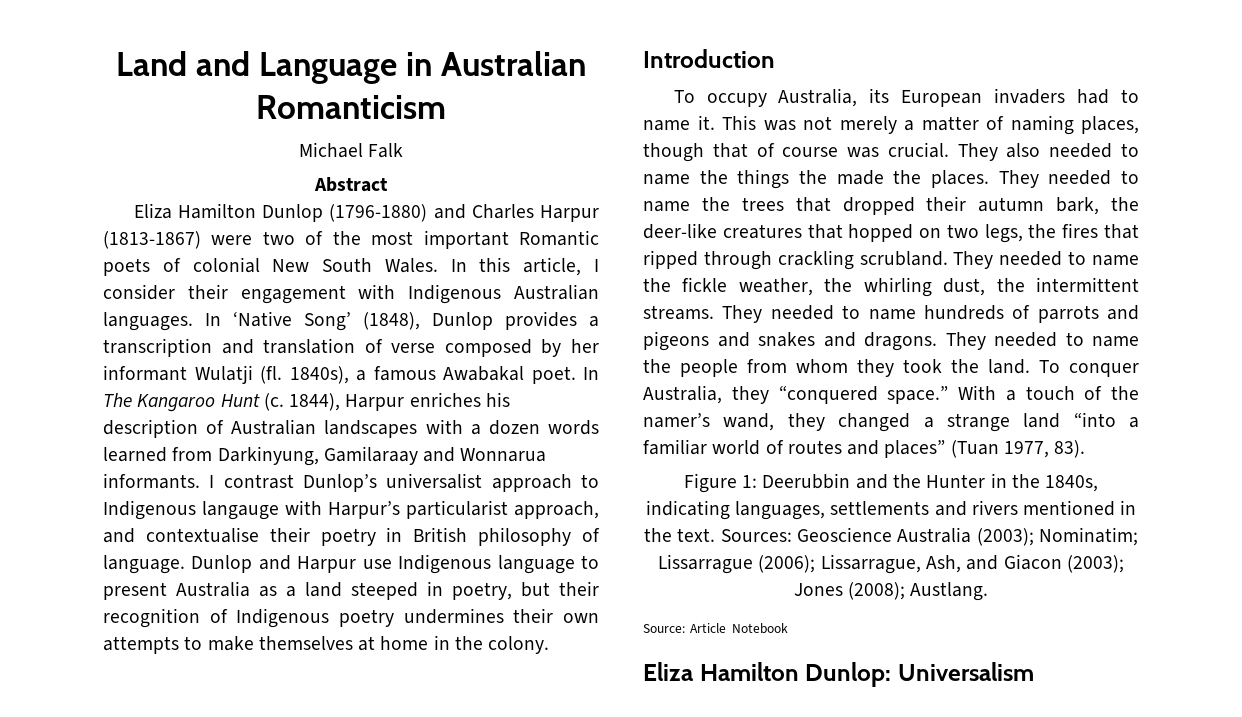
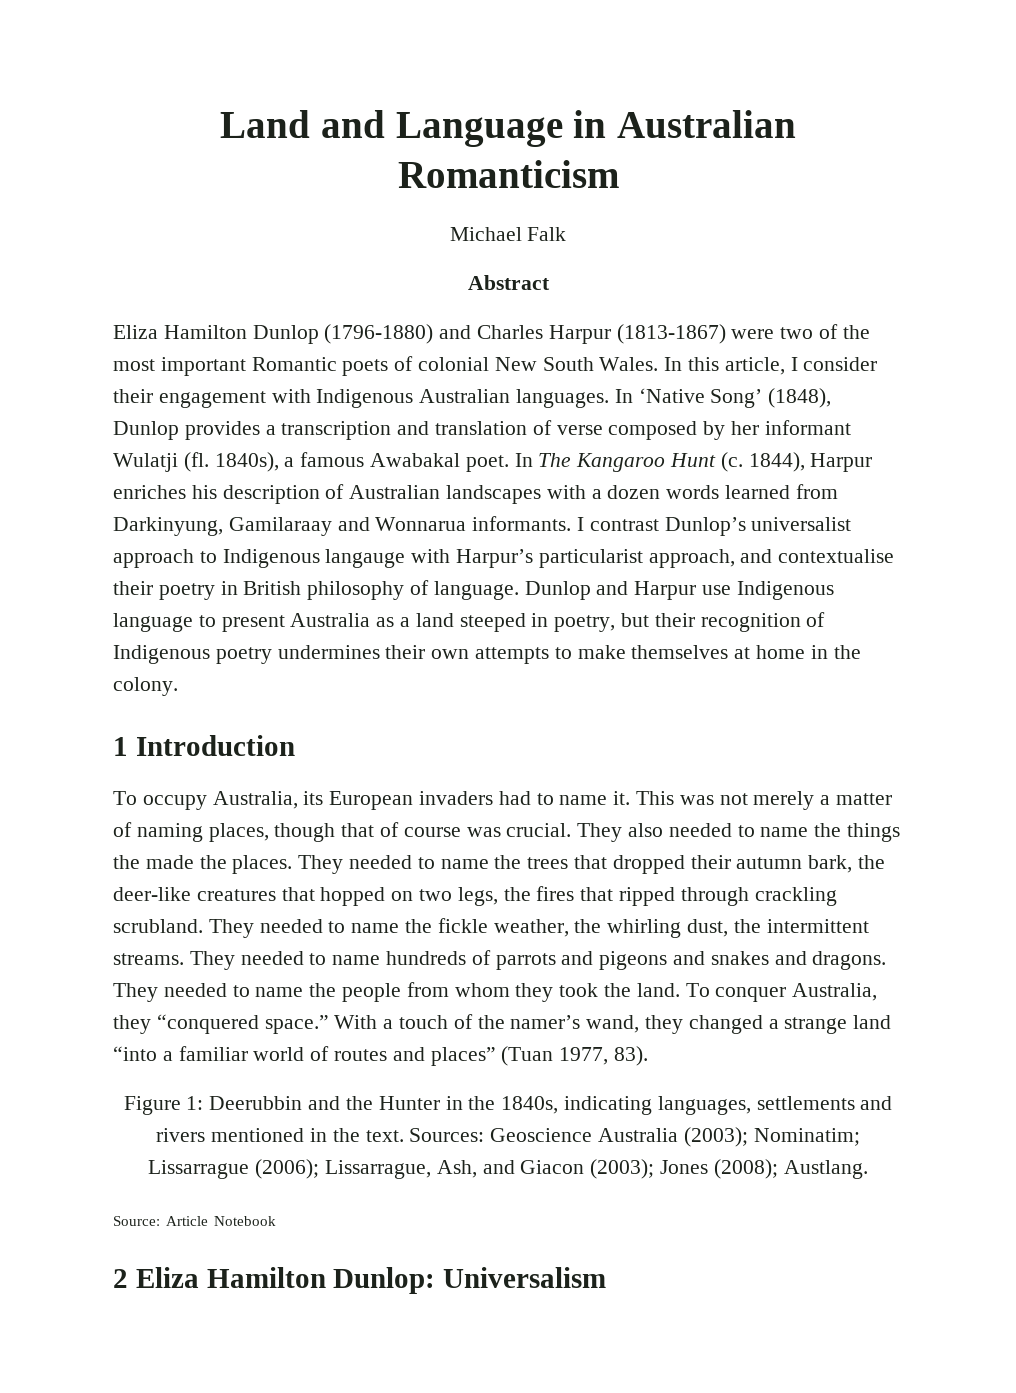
- Introduction
+ 1 Introduction
- Eliza Hamilton Dunlop: Universalism
+ 2 Eliza Hamilton Dunlop: Universalism

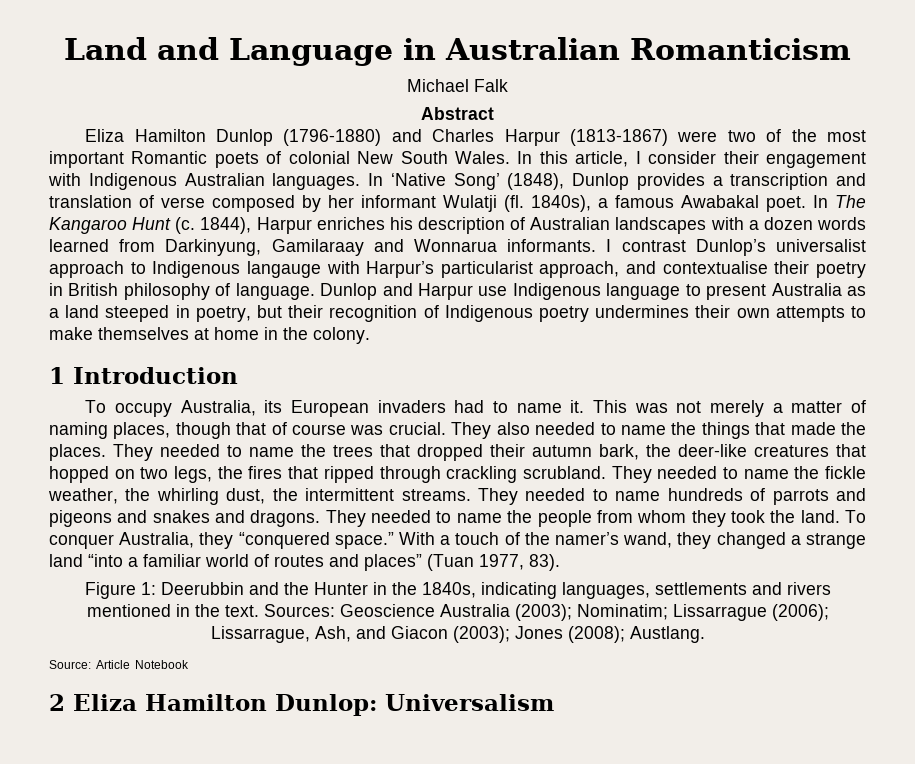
- They also needed to name the things the made the places.
+ They also needed to name the things that made the places.

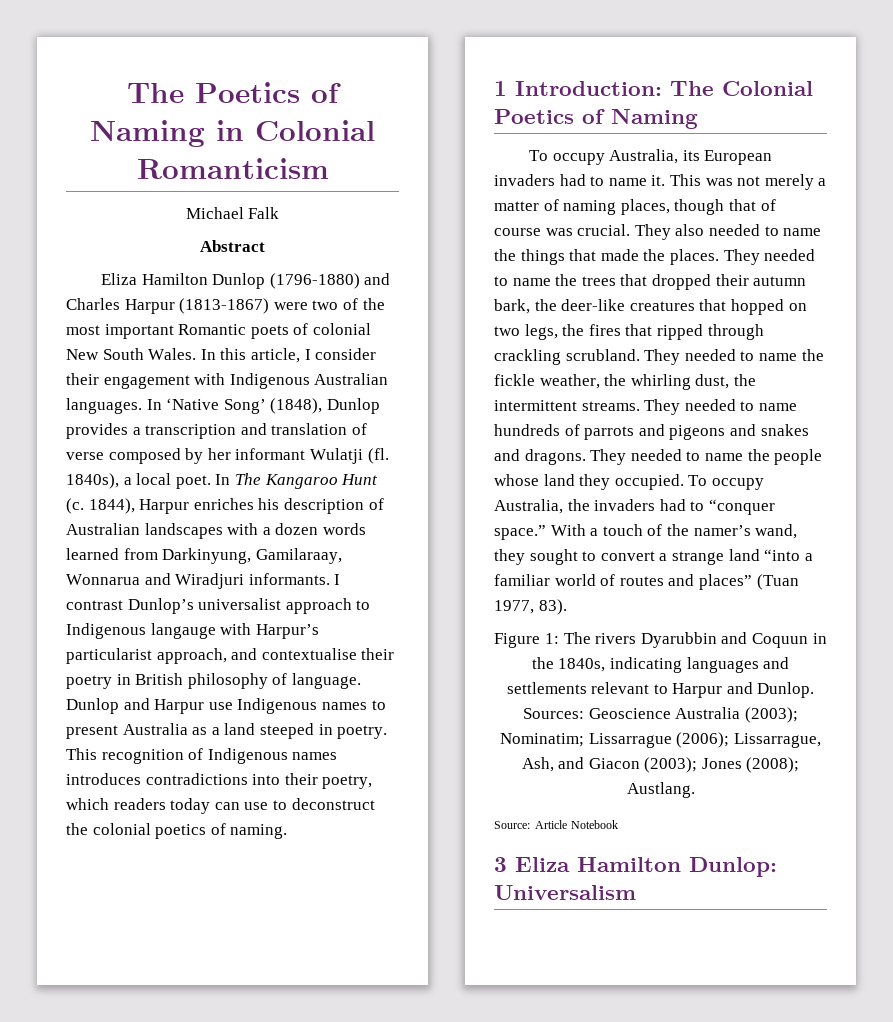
- Land and Language in Australian Romanticism
+ The Poetics of Naming in Colonial Romanticism
- 1840s), a famous Awabakal poet.
+ 1840s), a local poet.
- 1844), Harpur enriches his description of Australian landscapes with a dozen words learned from Darkinyung, Gamilaraay and Wonnarua informants.
+ 1844), Harpur enriches his description of Australian landscapes with a dozen words learned from Darkinyung, Gamilaraay, Wonnarua and Wiradjuri informants.
- Dunlop and Harpur use Indigenous language to present Australia as a land steeped in poetry, but their recognition of Indigenous poetry undermines their own attempts to make themselves at home in the colony.
- 1 Introduction
+ Dunlop and Harpur use Indigenous names to present Australia as a land steeped in poetry. This recognition of Indigenous names introduces contradictions into their poetry, which readers today can use to deconstruct the colonial poetics of naming.
+ 1 Introduction: The Colonial Poetics of Naming
- They needed to name the people from whom they took the land. To conquer Australia, they “conquered space.”
+ They needed to name the people whose land they occupied. To occupy Australia, the invaders had to “conquer space.”
- With a touch of the namer’s wand, they changed a strange land “into a familiar world of routes and places” (Tuan 1977, 83).
+ With a touch of the namer’s wand, they sought to convert a strange land “into a familiar world of routes and places” (Tuan 1977, 83).
- Figure 1: Deerubbin and the Hunter in the 1840s, indicating languages, settlements and rivers mentioned in the text.
+ Figure 1: The rivers Dyarubbin and Coquun in the 1840s, indicating languages and settlements relevant to Harpur and Dunlop.
- 2 Eliza Hamilton Dunlop: Universalism
+ 3 Eliza Hamilton Dunlop: Universalism

